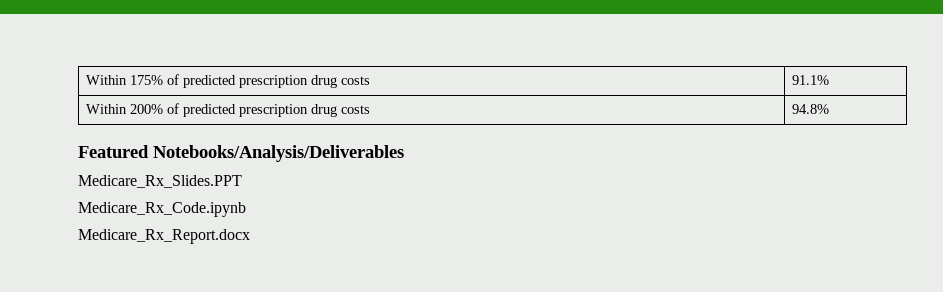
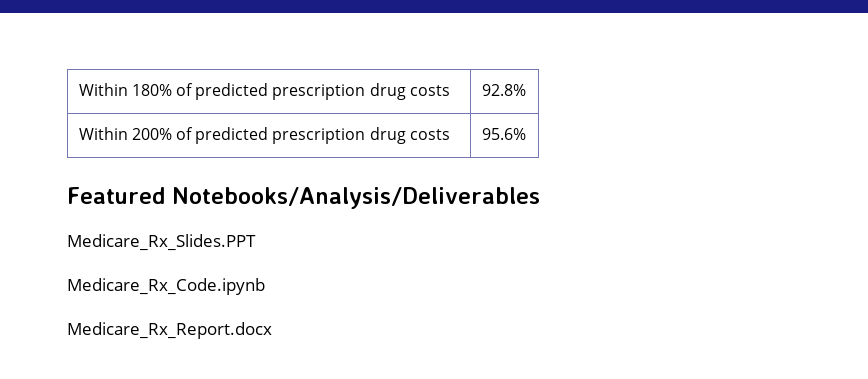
- Within 175% of predicted prescription drug costs | 91.1%
+ Within 180% of predicted prescription drug costs | 92.8%
- Within 200% of predicted prescription drug costs | 94.8%
+ Within 200% of predicted prescription drug costs | 95.6%

